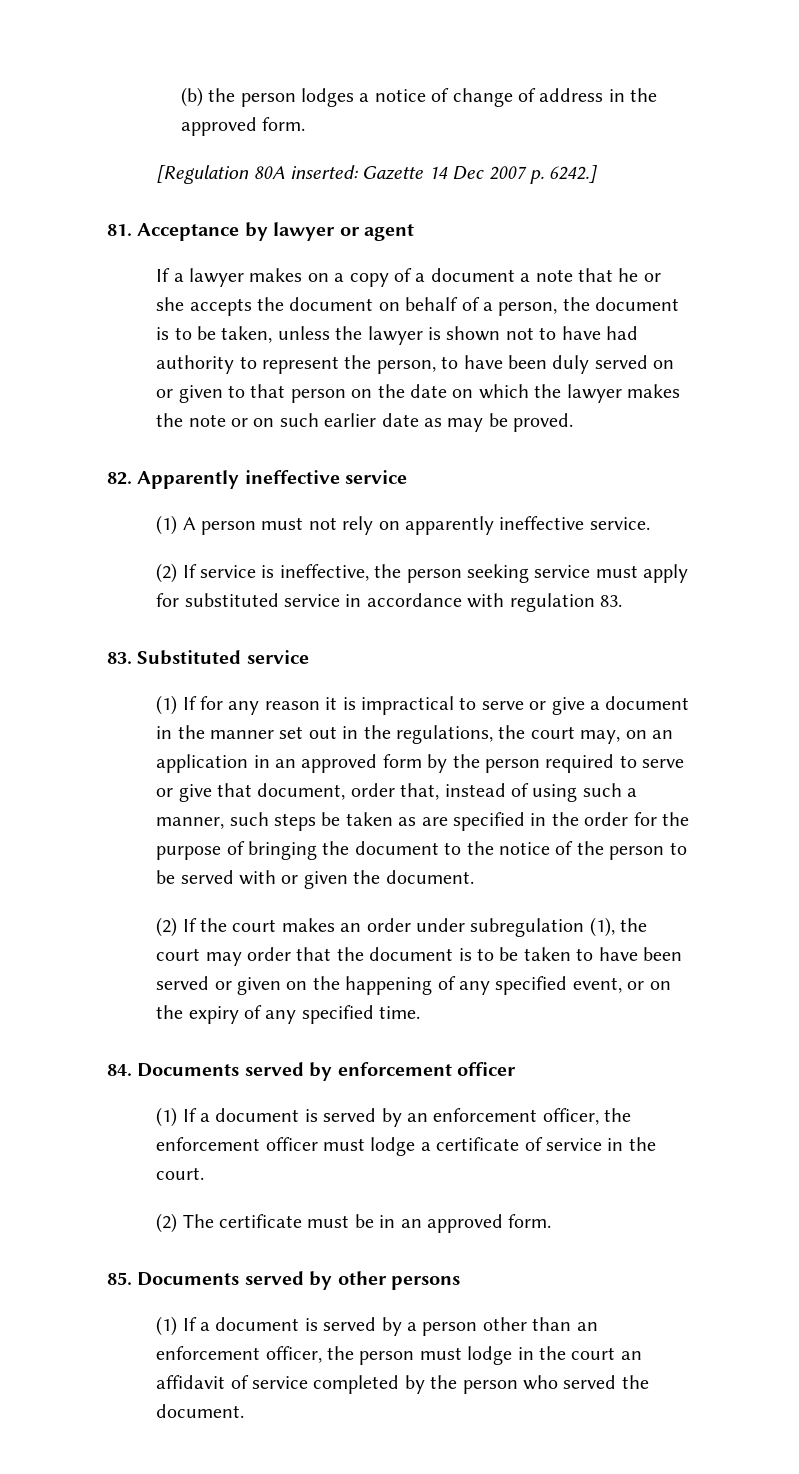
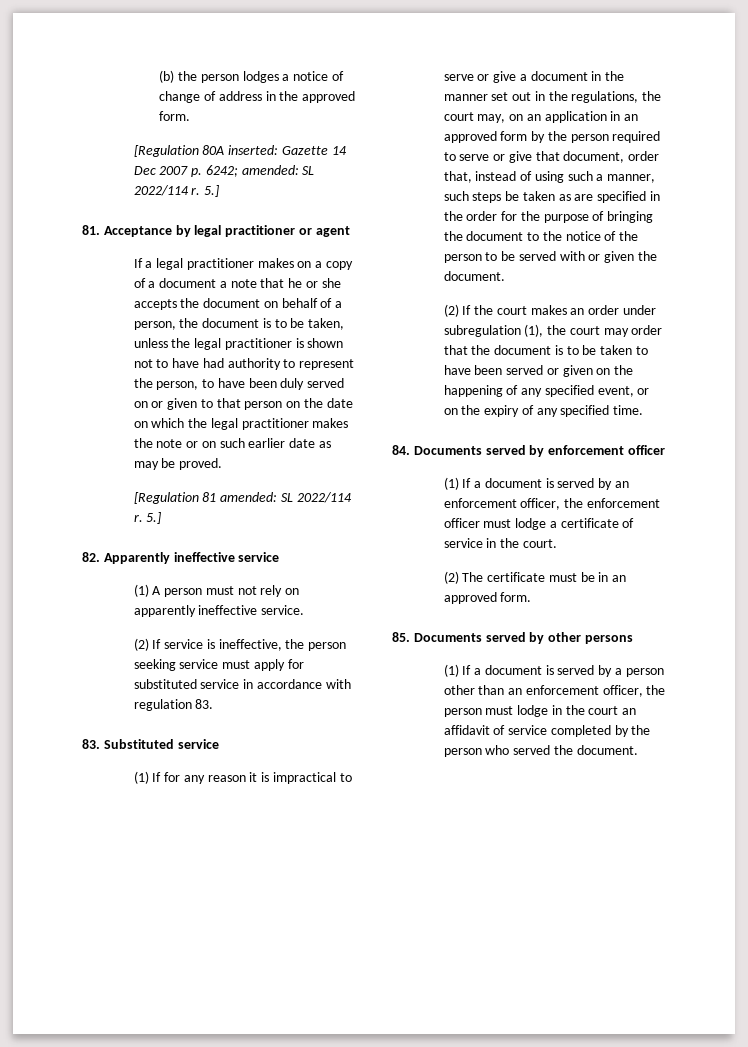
- [Regulation 80A inserted: Gazette 14 Dec 2007 p. 6242.]
+ [Regulation 80A inserted: Gazette 14 Dec 2007 p. 6242; amended: SL 2022/114 r. 5.]
- 81. Acceptance by lawyer or agent
+ 81. Acceptance by legal practitioner or agent
- If a lawyer makes on a copy of a document a note that he or she accepts the document on behalf of a person, the document is to be taken, unless the lawyer is shown not to have had authority to represent the person, to have been duly served on or given to that person on the date on which the lawyer makes the note or on such earlier date as may be proved.
+ If a legal practitioner makes on a copy of a document a note that he or she accepts the document on behalf of a person, the document is to be taken, unless the legal practitioner is shown not to have had authority to represent the person, to have been duly served on or given to that person on the date on which the legal practitioner makes the note or on such earlier date as may be proved.
+ [Regulation 81 amended: SL 2022/114 r. 5.]

